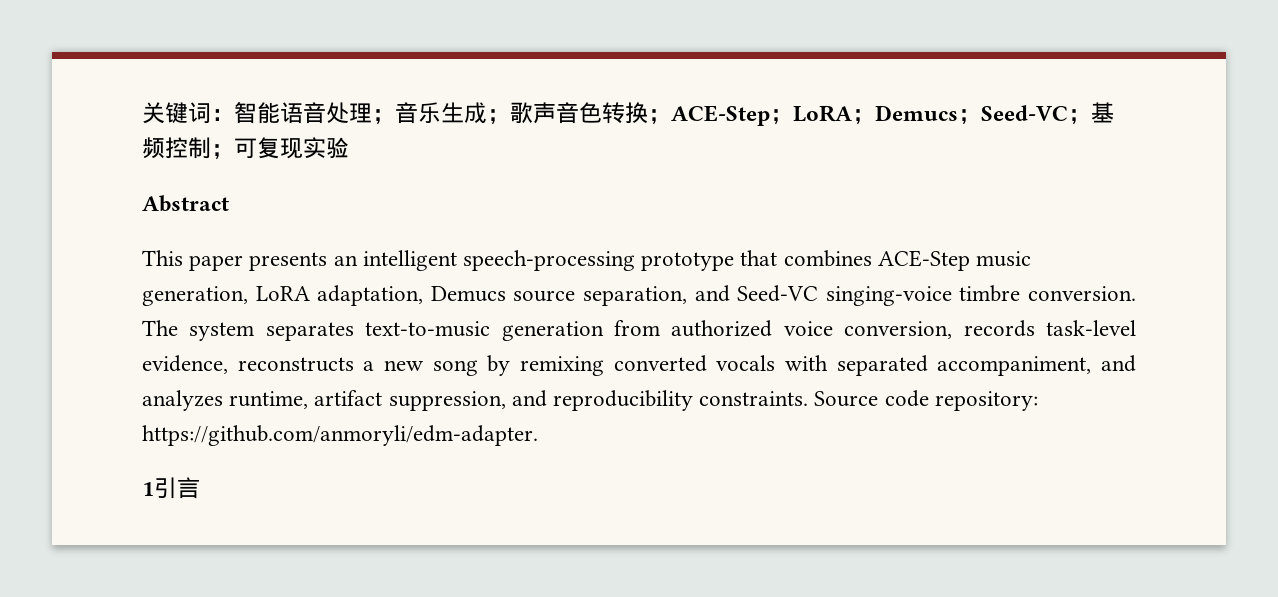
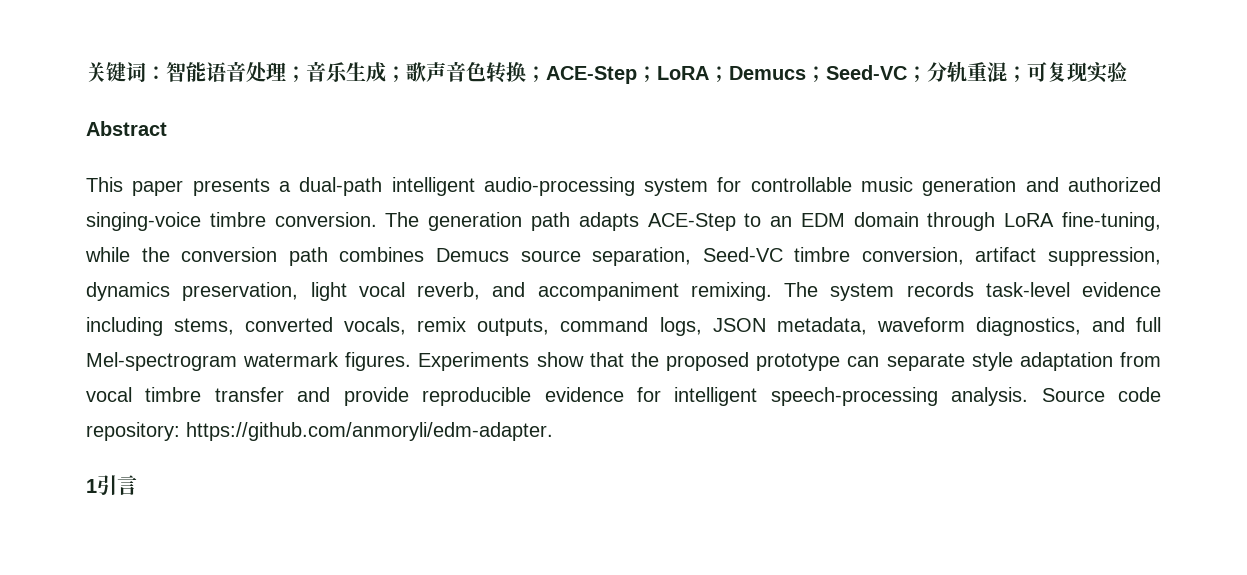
- 关键词：智能语音处理；音乐生成；歌声音色转换；ACE-Step；LoRA；Demucs；Seed-VC；基频控制；可复现实验
+ 关键词：智能语音处理；音乐生成；歌声音色转换；ACE-Step；LoRA；Demucs；Seed-VC；分轨重混；可复现实验
- This paper presents an intelligent speech-processing prototype that combines ACE-Step music generation, LoRA adaptation, Demucs source separation, and Seed-VC singing-voice timbre conversion. The system separates text-to-music generation from authorized voice conversion, records task-level evidence, reconstructs a new song by remixing converted vocals with separated accompaniment, and analyzes runtime, artifact suppression, and reproducibility constraints.
+ This paper presents a dual-path intelligent audio-processing system for controllable music generation and authorized singing-voice timbre conversion. The generation path adapts ACE-Step to an EDM domain through LoRA fine-tuning, while the conversion path combines Demucs source separation, Seed-VC timbre conversion, artifact suppression, dynamics preservation, light vocal reverb, and accompaniment remixing. The system records task-level evidence including stems, converted vocals, remix outputs, command logs, JSON metadata, waveform diagnostics, and full Mel-spectrogram watermark figures. Experiments show that the proposed prototype can separate style adaptation from vocal timbre transfer and provide reproducible evidence for intelligent speech-processing analysis.

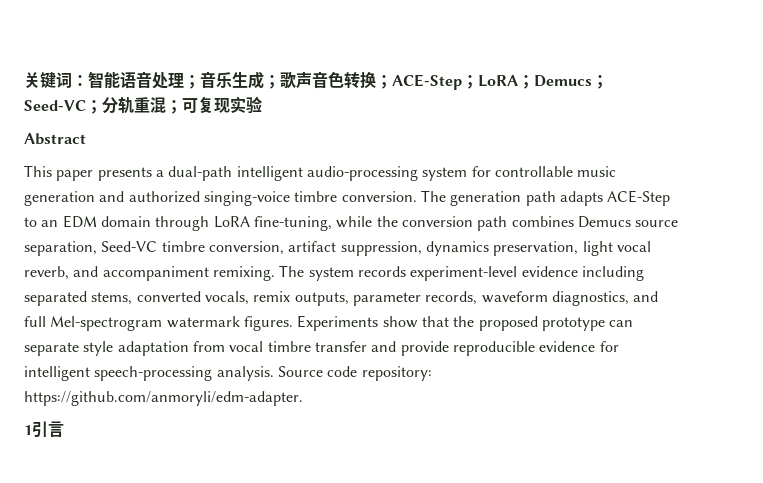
- The system records task-level evidence including stems, converted vocals, remix outputs, command logs, JSON metadata, waveform diagnostics, and full Mel-spectrogram watermark figures.
+ The system records experiment-level evidence including separated stems, converted vocals, remix outputs, parameter records, waveform diagnostics, and full Mel-spectrogram watermark figures.

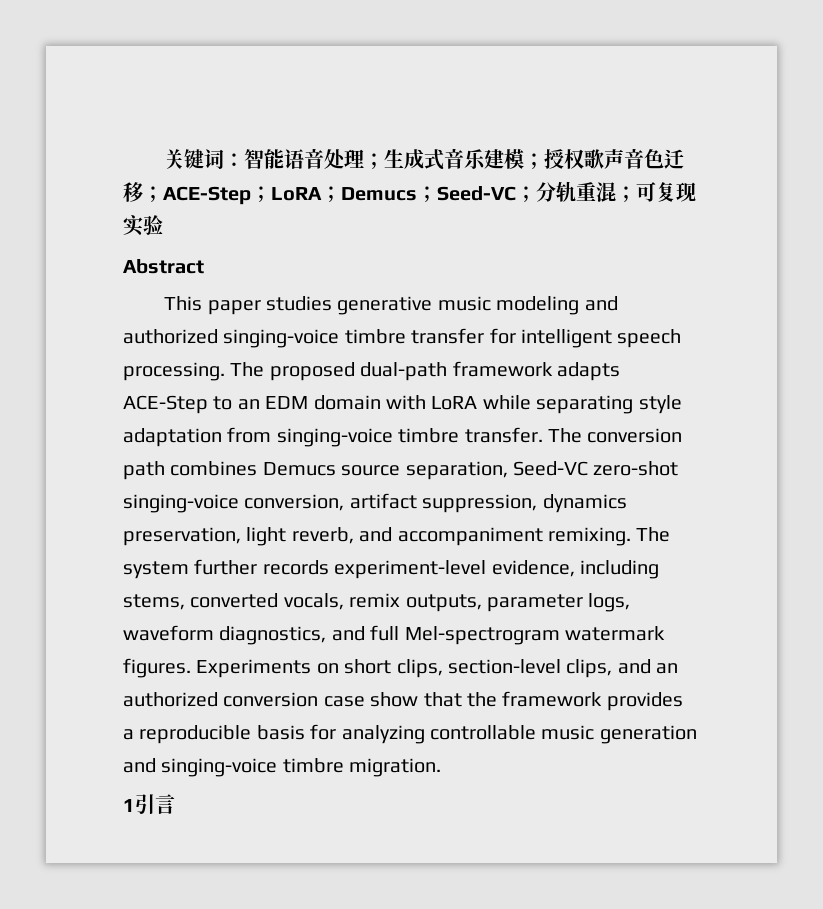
- 关键词：智能语音处理；音乐生成；歌声音色转换；ACE-Step；LoRA；Demucs；Seed-VC；分轨重混；可复现实验
+ 关键词：智能语音处理；生成式音乐建模；授权歌声音色迁移；ACE-Step；LoRA；Demucs；Seed-VC；分轨重混；可复现实验
- This paper presents a dual-path intelligent audio-processing system for controllable music generation and authorized singing-voice timbre conversion. The generation path adapts ACE-Step to an EDM domain through LoRA fine-tuning, while the conversion path combines Demucs source separation, Seed-VC timbre conversion, artifact suppression, dynamics preservation, light vocal reverb, and accompaniment remixing.
+ This paper studies generative music modeling and authorized singing-voice timbre transfer for intelligent speech processing. The proposed dual-path framework adapts ACE-Step to an EDM domain with LoRA while separating style adaptation from singing-voice timbre transfer. The conversion path combines Demucs source separation, Seed-VC zero-shot singing-voice conversion, artifact suppression, dynamics preservation, light reverb, and accompaniment remixing.
- The system records experiment-level evidence including separated stems, converted vocals, remix outputs, parameter records, waveform diagnostics, and full Mel-spectrogram watermark figures.
+ The system further records experiment-level evidence, including stems, converted vocals, remix outputs, parameter logs, waveform diagnostics, and full Mel-spectrogram watermark figures.
- Experiments show that the proposed prototype can separate style adaptation from vocal timbre transfer and provide reproducible evidence for intelligent speech-processing analysis. Source code repository: https://github.com/anmoryli/edm-adapter.
+ Experiments on short clips, section-level clips, and an authorized conversion case show that the framework provides a reproducible basis for analyzing controllable music generation and singing-voice timbre migration.

